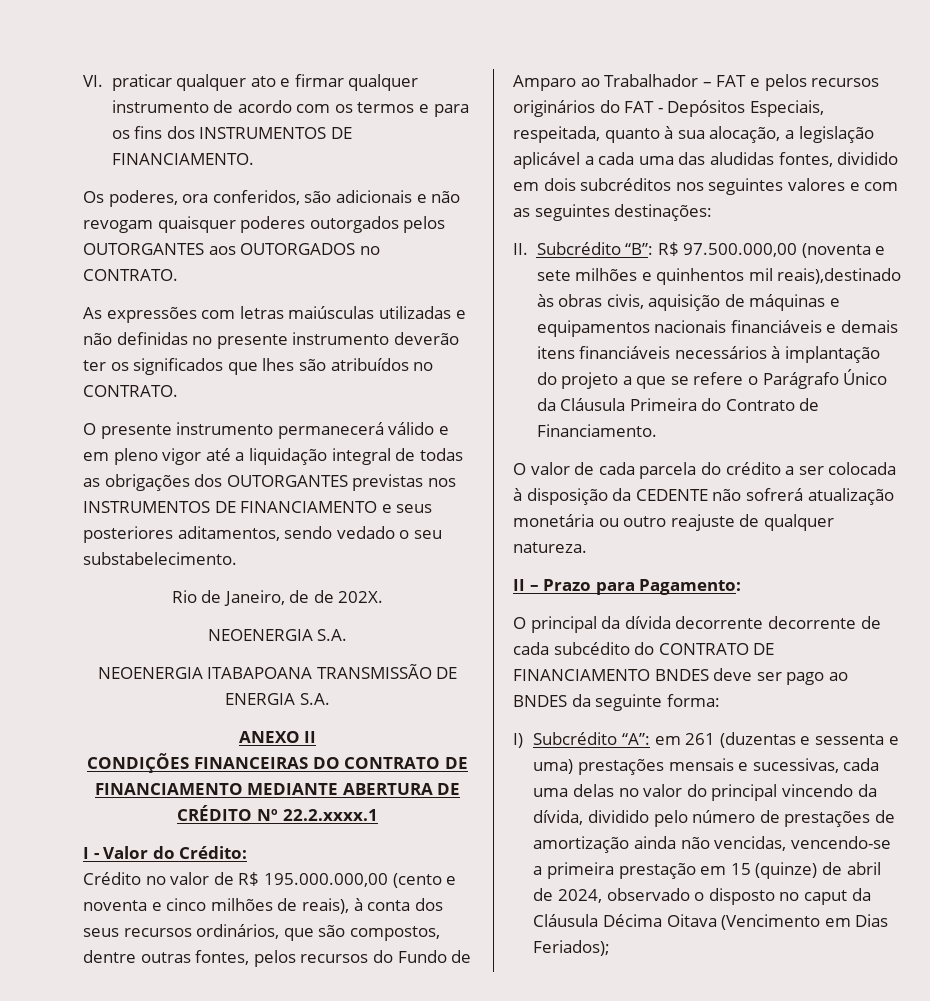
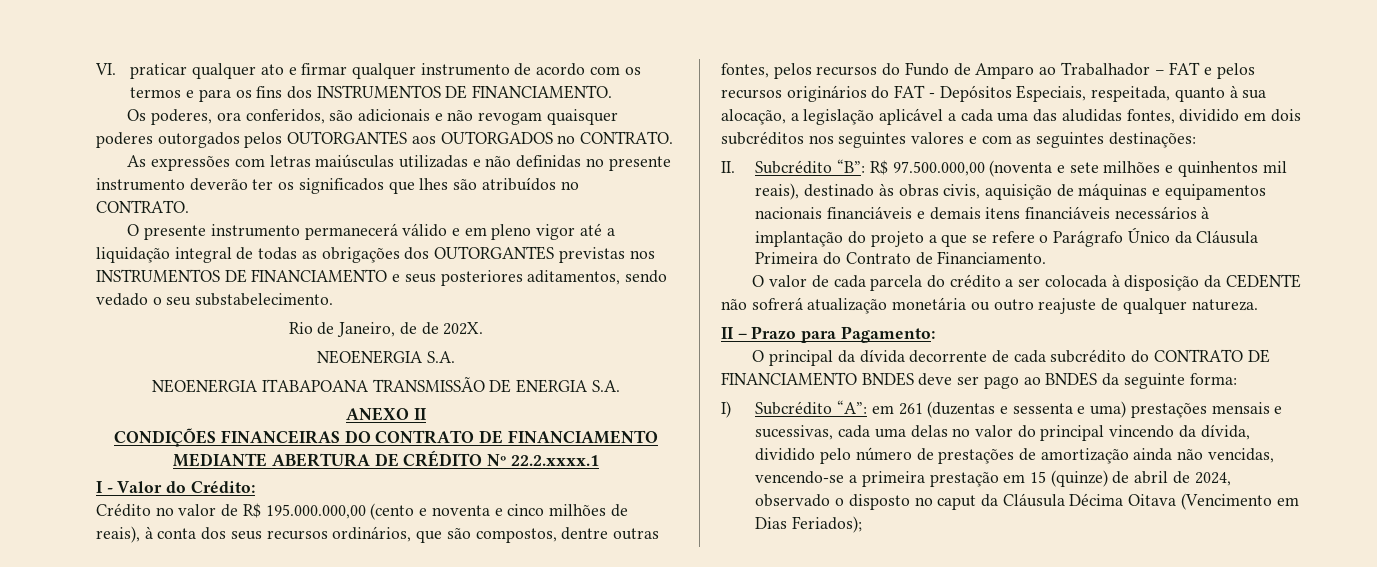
- II. Subcrédito “B”: R$ 97.500.000,00 (noventa e sete milhões e quinhentos mil reais),destinado às obras civis, aquisição de máquinas e equipamentos nacionais financiáveis e demais itens financiáveis necessários à implantação do projeto a que se refere o Parágrafo Único da Cláusula Primeira do Contrato de Financiamento.
+ II. Subcrédito “B”: R$ 97.500.000,00 (noventa e sete milhões e quinhentos mil reais), destinado às obras civis, aquisição de máquinas e equipamentos nacionais financiáveis e demais itens financiáveis necessários à implantação do projeto a que se refere o Parágrafo Único da Cláusula Primeira do Contrato de Financiamento.
- O principal da dívida decorrente decorrente de cada subcédito do CONTRATO DE FINANCIAMENTO BNDES deve ser pago ao BNDES da seguinte forma:
+ O principal da dívida decorrente de cada subcrédito do CONTRATO DE FINANCIAMENTO BNDES deve ser pago ao BNDES da seguinte forma:

